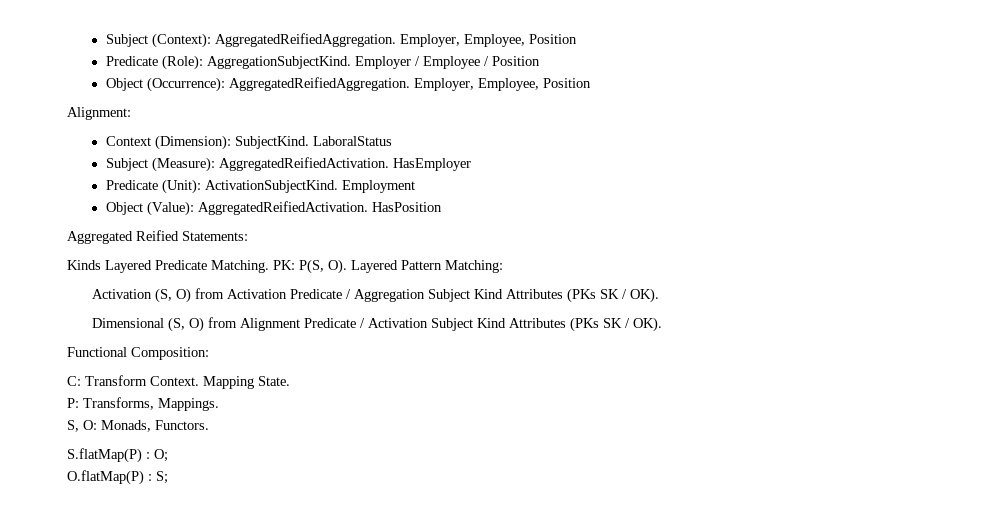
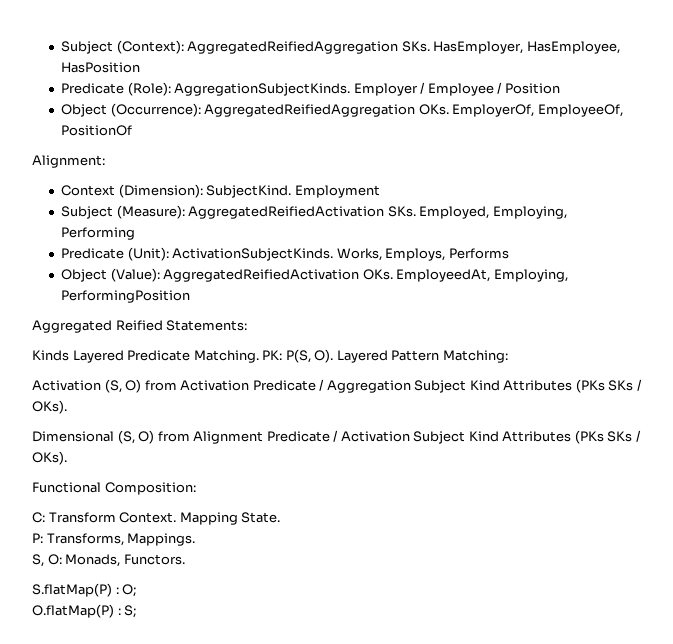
- Subject (Context): AggregatedReifiedAggregation. Employer, Employee, Position
+ Subject (Context): AggregatedReifiedAggregation SKs. HasEmployer, HasEmployee, HasPosition
- Predicate (Role): AggregationSubjectKind.
+ Predicate (Role): AggregationSubjectKinds.
- Object (Occurrence): AggregatedReifiedAggregation. Employer, Employee, Position
+ Object (Occurrence): AggregatedReifiedAggregation OKs. EmployerOf, EmployeeOf, PositionOf
- LaboralStatus
+ Employment
- Subject (Measure): AggregatedReifiedActivation. HasEmployer
- Predicate (Unit): ActivationSubjectKind. Employment
- Object (Value): AggregatedReifiedActivation. HasPosition
+ Subject (Measure): AggregatedReifiedActivation SKs. Employed, Employing, Performing
+ Predicate (Unit): ActivationSubjectKinds. Works, Employs, Performs
+ Object (Value): AggregatedReifiedActivation OKs. EmployeedAt, Employing, PerformingPosition
- Activation (S, O) from Activation Predicate / Aggregation Subject Kind Attributes (PKs SK / OK).
+ Activation (S, O) from Activation Predicate / Aggregation Subject Kind Attributes (PKs SKs / OKs).
- Dimensional (S, O) from Alignment Predicate / Activation Subject Kind Attributes (PKs SK / OK).
+ Dimensional (S, O) from Alignment Predicate / Activation Subject Kind Attributes (PKs SKs / OKs).

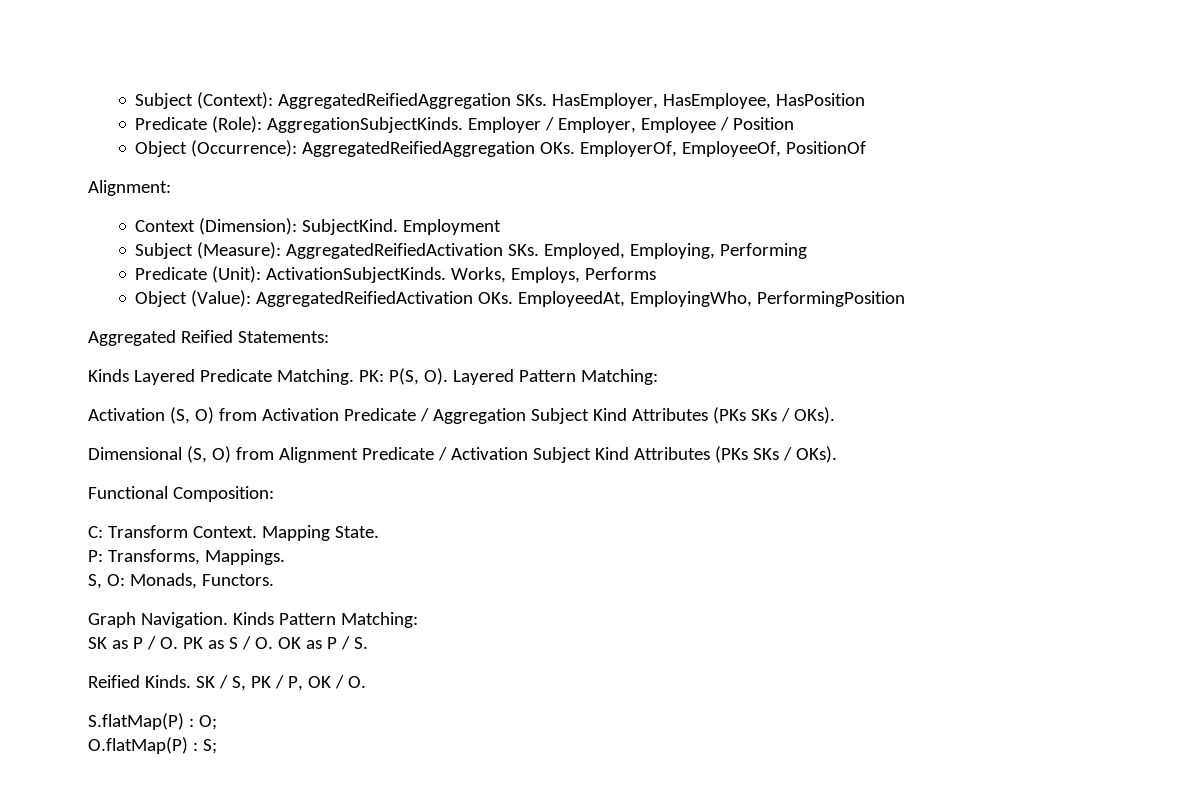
- Employer / Employee / Position
+ Employer / Employer, Employee / Position
- Object (Value): AggregatedReifiedActivation OKs. EmployeedAt, Employing, PerformingPosition
+ Object (Value): AggregatedReifiedActivation OKs. EmployeedAt, EmployingWho, PerformingPosition
+ Graph Navigation. Kinds Pattern Matching:
+ SK as P / O. PK as S / O. OK as P / S.
+ Reified Kinds. SK / S, PK / P, OK / O.

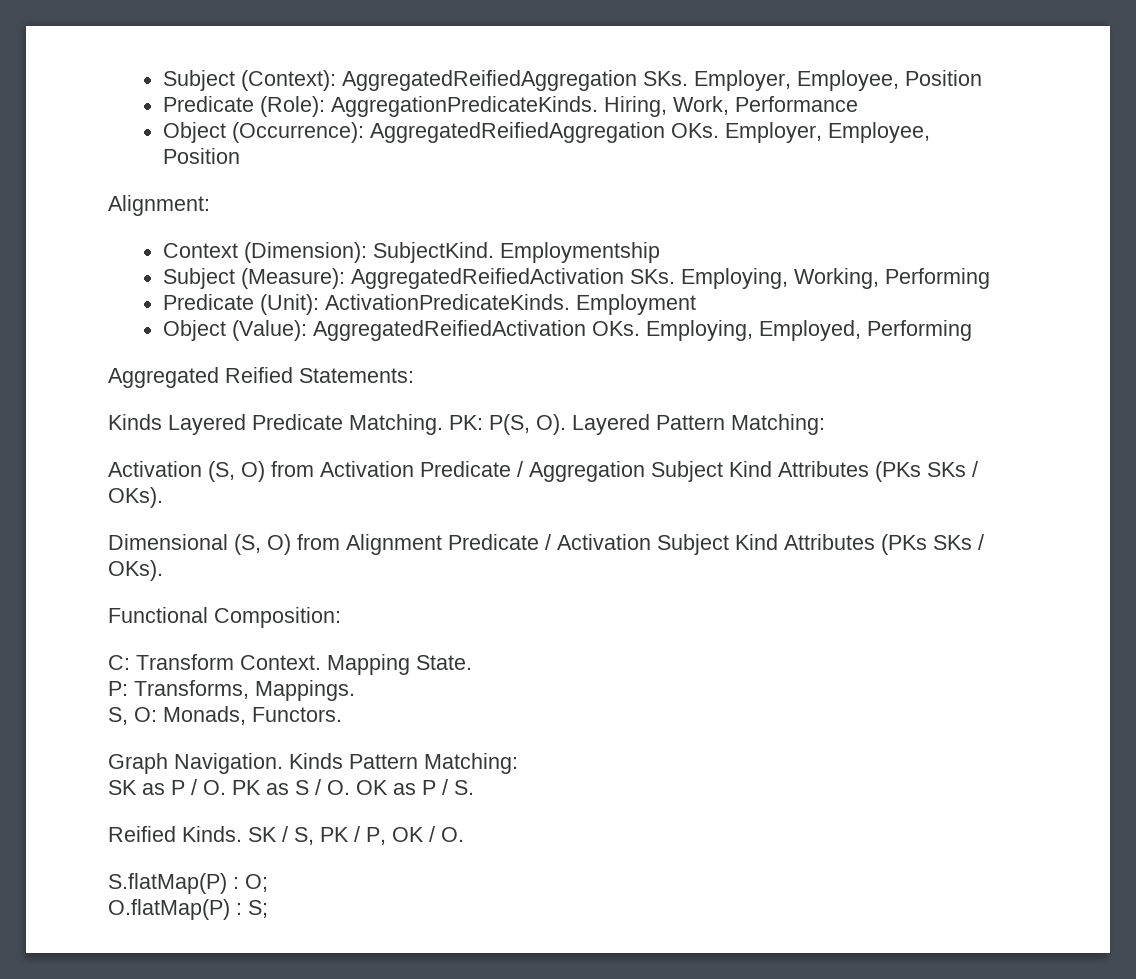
- Subject (Context): AggregatedReifiedAggregation SKs. HasEmployer, HasEmployee, HasPosition
+ Subject (Context): AggregatedReifiedAggregation SKs. Employer, Employee, Position
- Predicate (Role): AggregationSubjectKinds. Employer / Employer, Employee / Position
+ Predicate (Role): AggregationPredicateKinds. Hiring, Work, Performance
- Object (Occurrence): AggregatedReifiedAggregation OKs. EmployerOf, EmployeeOf, PositionOf
+ Object (Occurrence): AggregatedReifiedAggregation OKs. Employer, Employee, Position
- Employment
+ Employmentship
- Subject (Measure): AggregatedReifiedActivation SKs. Employed, Employing, Performing
+ Subject (Measure): AggregatedReifiedActivation SKs. Employing, Working, Performing
- Predicate (Unit): ActivationSubjectKinds. Works, Employs, Performs
+ Predicate (Unit): ActivationPredicateKinds. Employment
- Object (Value): AggregatedReifiedActivation OKs. EmployeedAt, EmployingWho, PerformingPosition
+ Object (Value): AggregatedReifiedActivation OKs. Employing, Employed, Performing

